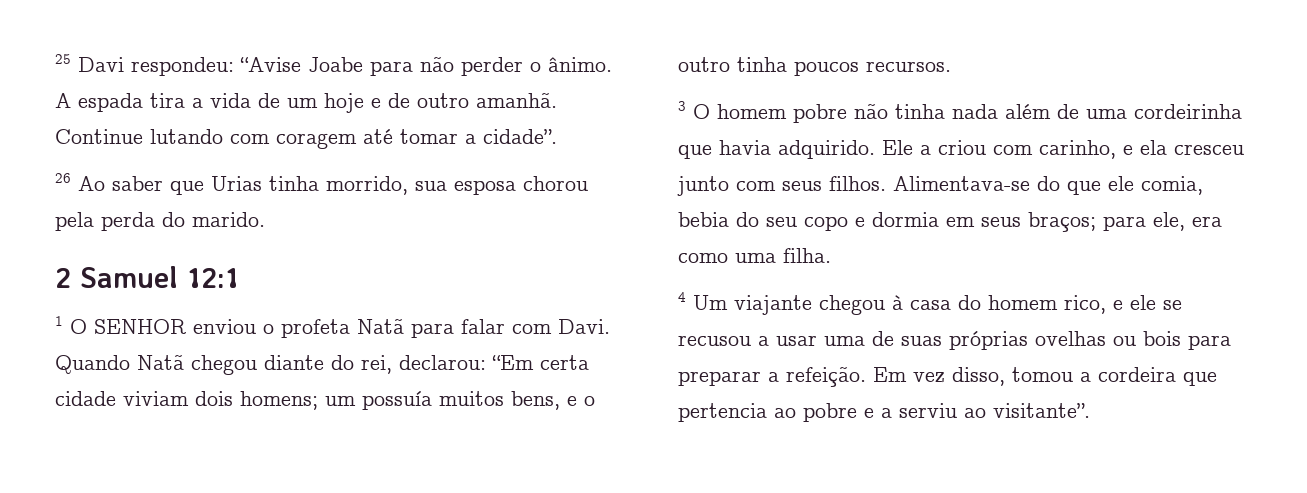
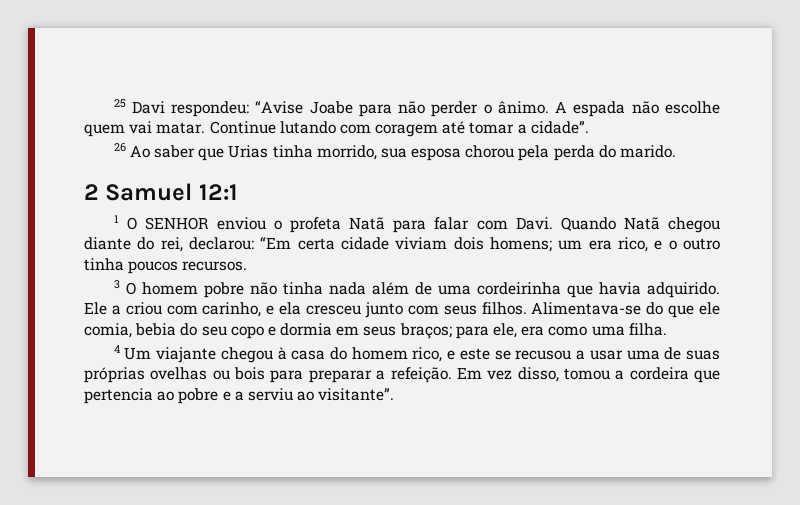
- A espada tira a vida de um hoje e de outro amanhã.
+ A espada não escolhe quem vai matar.
- Quando Natã chegou diante do rei, declarou: “Em certa cidade viviam dois homens; um possuía muitos bens, e o outro tinha poucos recursos.
+ Quando Natã chegou diante do rei, declarou: “Em certa cidade viviam dois homens; um era rico, e o outro tinha poucos recursos.
- 4 Um viajante chegou à casa do homem rico, e ele se recusou a usar uma de suas próprias ovelhas ou bois para preparar a refeição.
+ 4 Um viajante chegou à casa do homem rico, e este se recusou a usar uma de suas próprias ovelhas ou bois para preparar a refeição.

